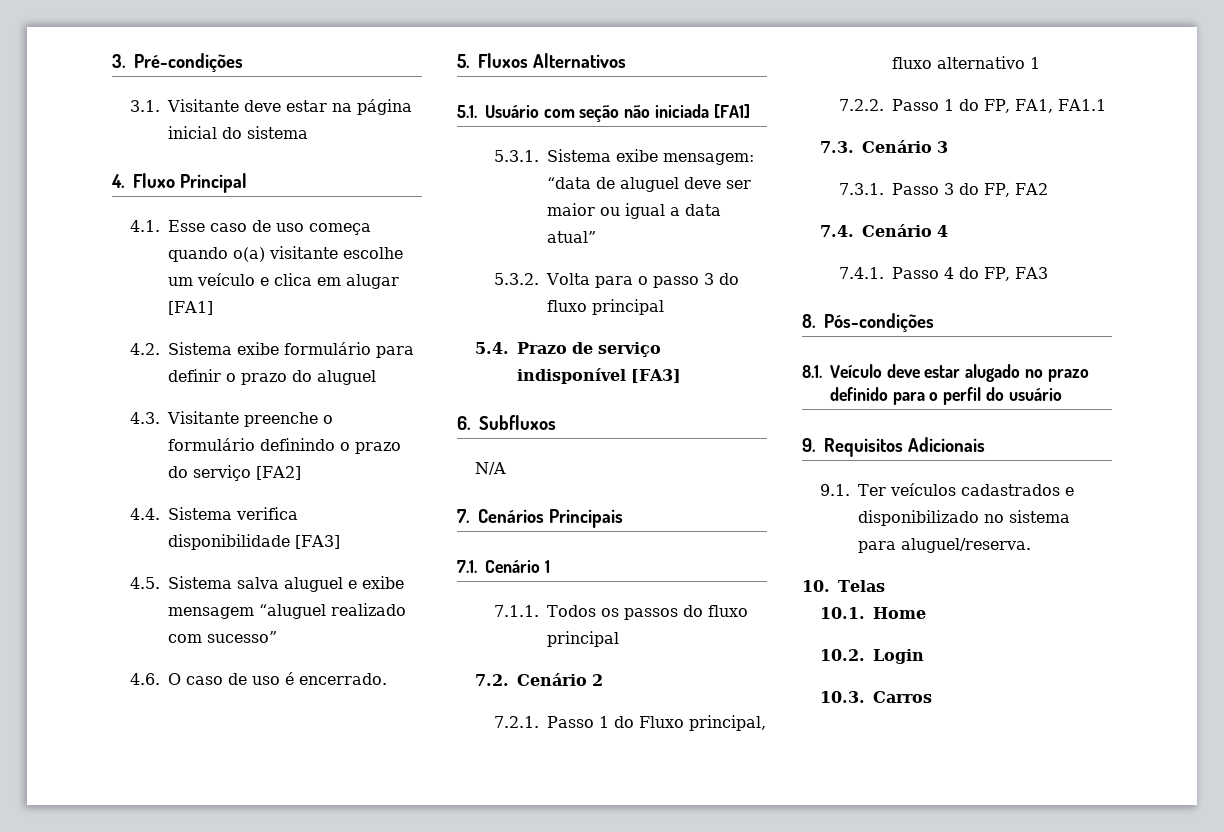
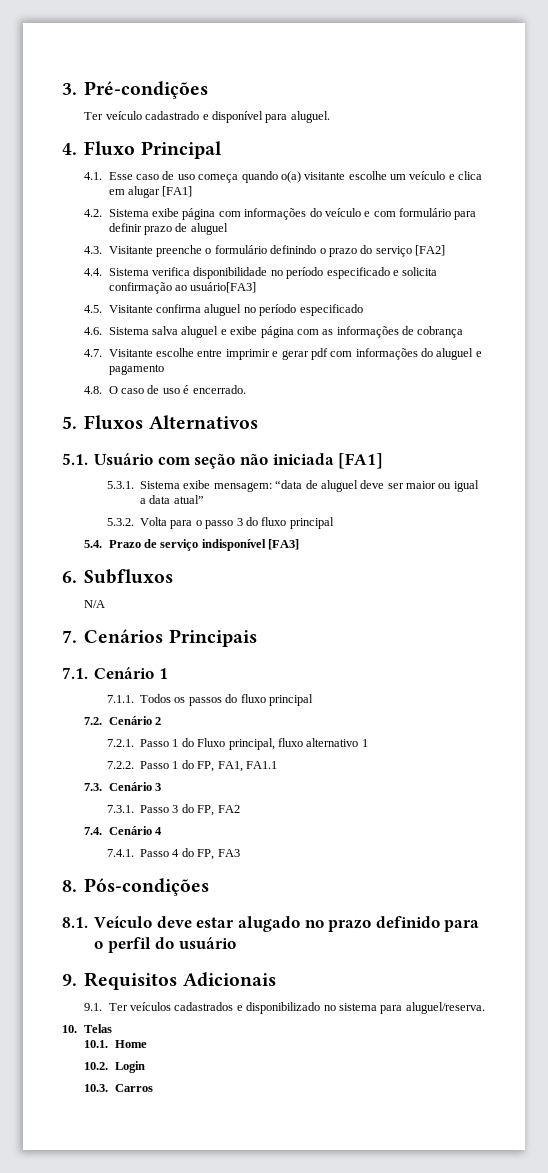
- 3.1. Visitante deve estar na página inicial do sistema
+ Ter veículo cadastrado e disponível para aluguel.
- 4.2. Sistema exibe formulário para definir o prazo do aluguel
+ 4.2. Sistema exibe página com informações do veículo e com formulário para definir prazo de aluguel
- 4.4. Sistema verifica disponibilidade [FA3]
- 4.5. Sistema salva aluguel e exibe mensagem “aluguel realizado com sucesso”
- 4.6. O caso de uso é encerrado.
+ 4.4. Sistema verifica disponibilidade no período especificado e solicita confirmação ao usuário[FA3]
+ 4.5. Visitante confirma aluguel no período especificado
+ 4.6. Sistema salva aluguel e exibe página com as informações de cobrança
+ 4.7. Visitante escolhe entre imprimir e gerar pdf com informações do aluguel e pagamento
+ 4.8. O caso de uso é encerrado.

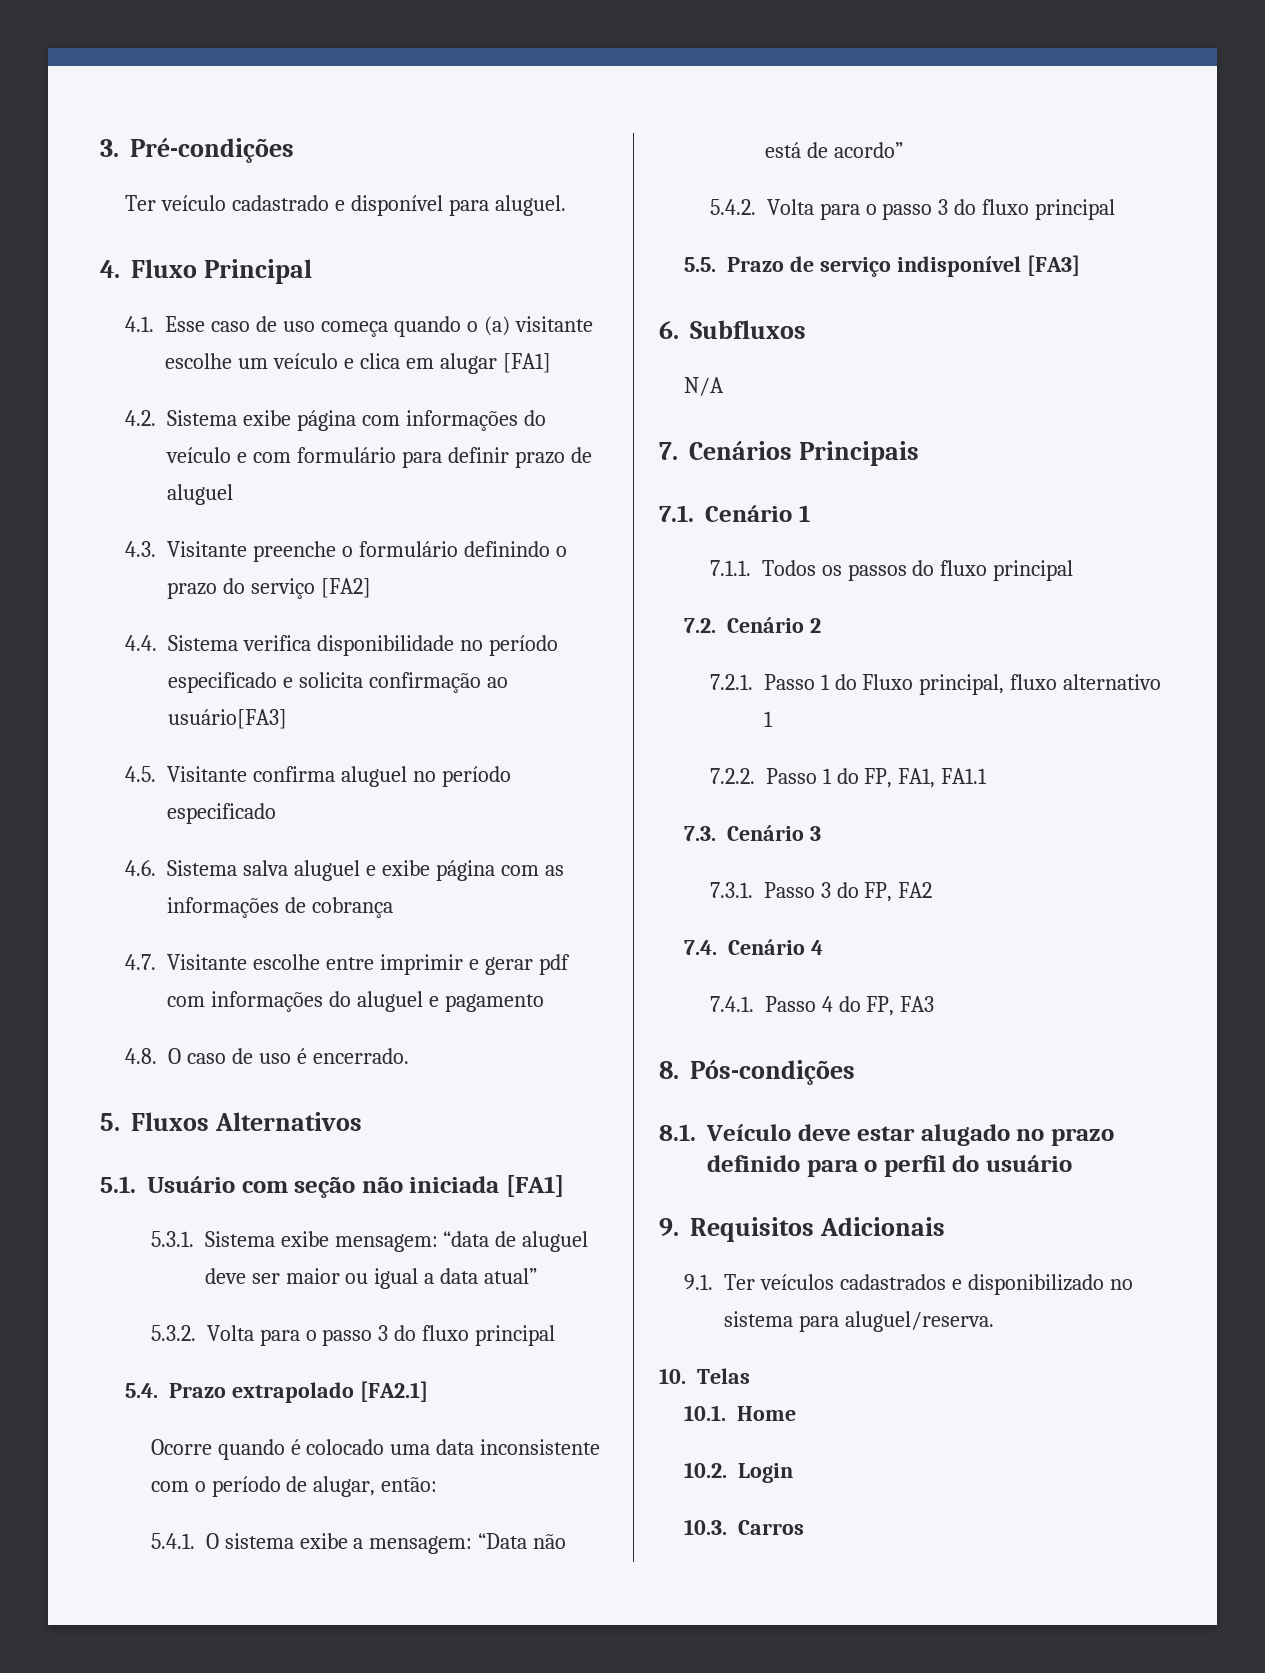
- 4.1. Esse caso de uso começa quando o(a) visitante escolhe um veículo e clica em alugar [FA1]
+ 4.1. Esse caso de uso começa quando o (a) visitante escolhe um veículo e clica em alugar [FA1]
- 5.4. Prazo de serviço indisponível [FA3]
+ 5.4. Prazo extrapolado [FA2.1]
+ Ocorre quando é colocado uma data inconsistente com o período de alugar, então:
+ 5.4.1. O sistema exibe a mensagem: “Data não está de acordo”
+ 5.4.2. Volta para o passo 3 do fluxo principal
+ 5.5. Prazo de serviço indisponível [FA3]

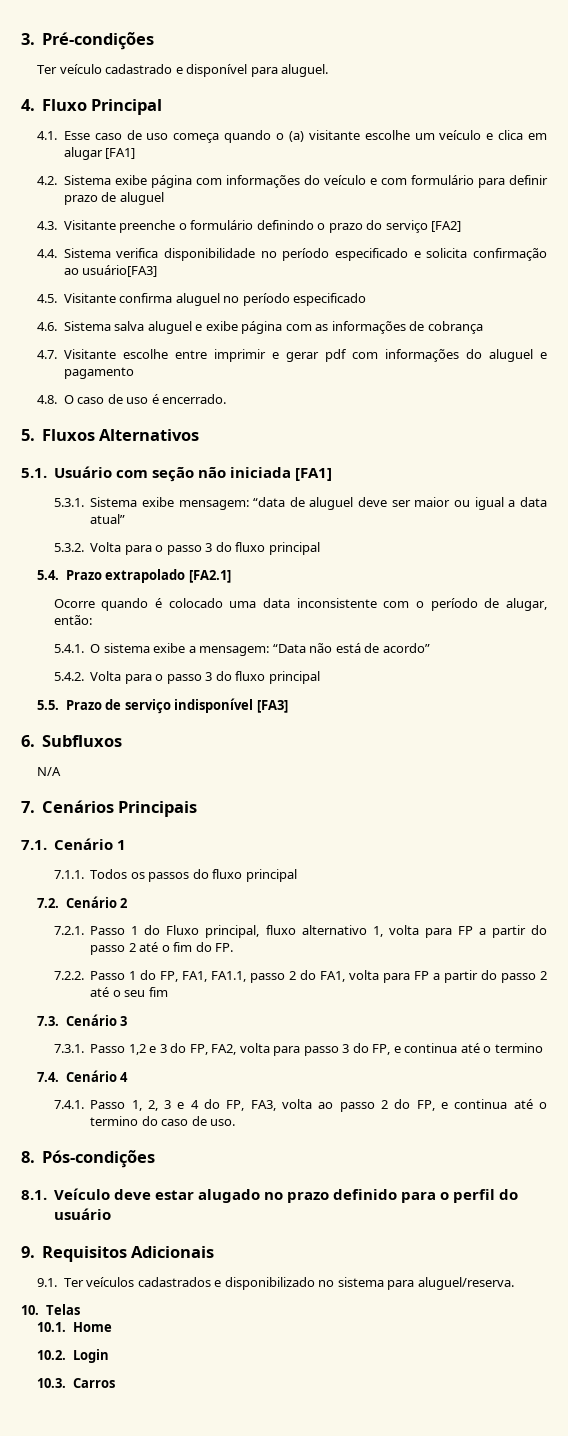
- 7.2.1. Passo 1 do Fluxo principal, fluxo alternativo 1
+ 7.2.1. Passo 1 do Fluxo principal, fluxo alternativo 1, volta para FP a partir do passo 2 até o fim do FP.
- 7.2.2. Passo 1 do FP, FA1, FA1.1
+ 7.2.2. Passo 1 do FP, FA1, FA1.1, passo 2 do FA1, volta para FP a partir do passo 2 até o seu fim
- 7.3.1. Passo 3 do FP, FA2
+ 7.3.1. Passo 1,2 e 3 do FP, FA2, volta para passo 3 do FP, e continua até o termino
- 7.4.1. Passo 4 do FP, FA3
+ 7.4.1. Passo 1, 2, 3 e 4 do FP, FA3, volta ao passo 2 do FP, e continua até o termino do caso de uso.

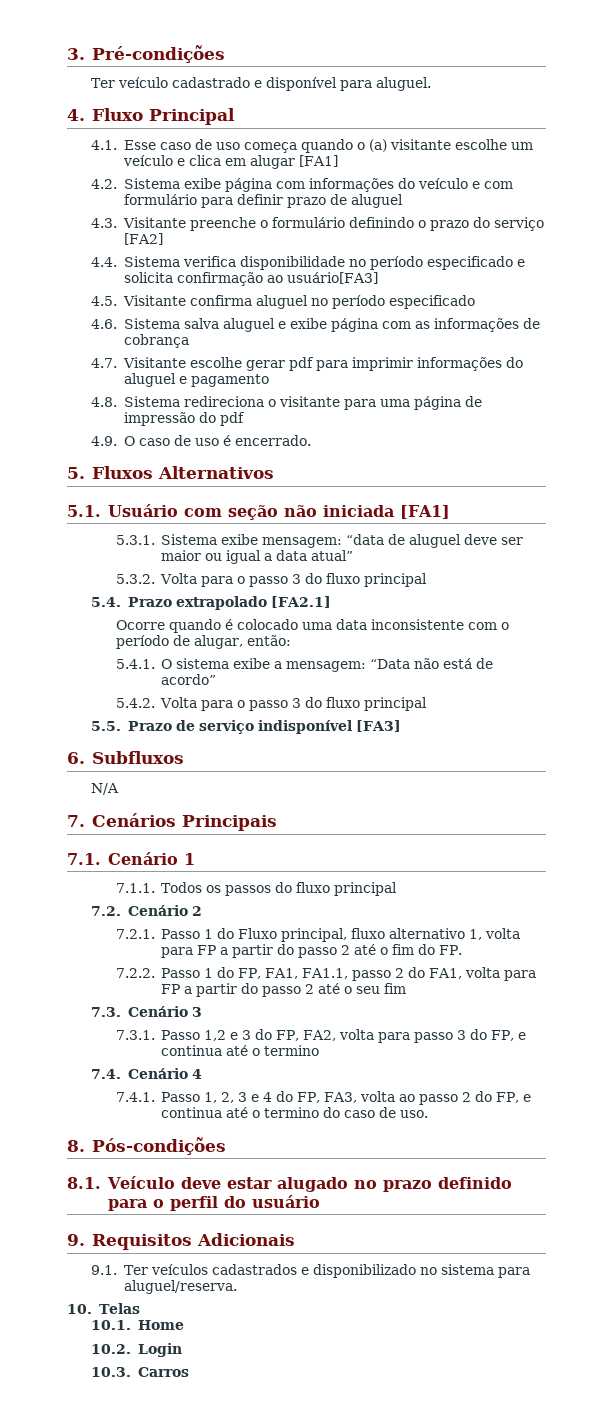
- 4.7. Visitante escolhe entre imprimir e gerar pdf com informações do aluguel e pagamento
+ 4.7. Visitante escolhe gerar pdf para imprimir informações do aluguel e pagamento
- 4.8. O caso de uso é encerrado.
+ 4.8. Sistema redireciona o visitante para uma página de impressão do pdf
+ 4.9. O caso de uso é encerrado.

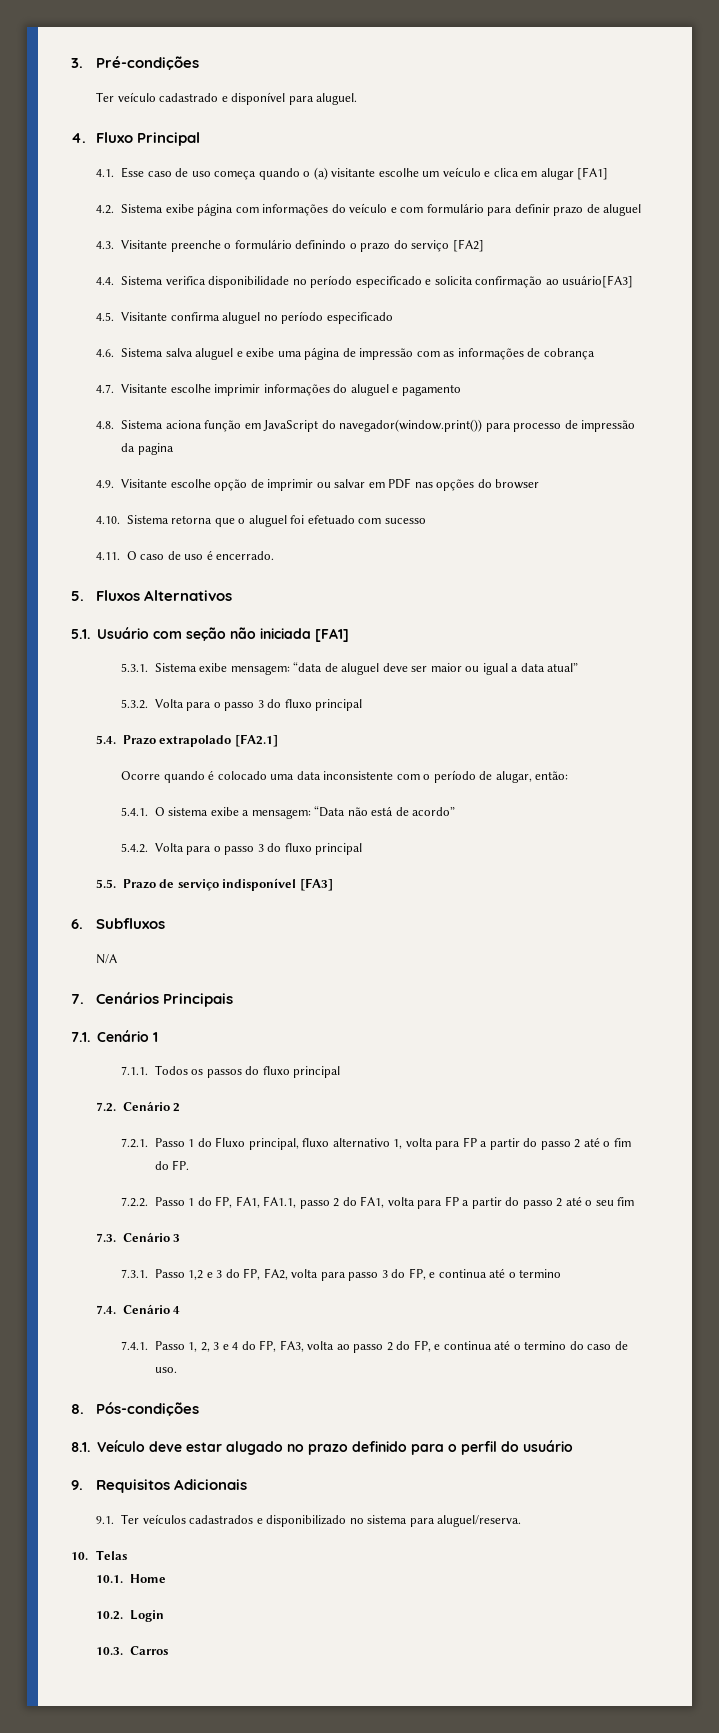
- 4.6. Sistema salva aluguel e exibe página com as informações de cobrança
+ 4.6. Sistema salva aluguel e exibe uma página de impressão com as informações de cobrança
- 4.7. Visitante escolhe gerar pdf para imprimir informações do aluguel e pagamento
+ 4.7. Visitante escolhe imprimir informações do aluguel e pagamento
- 4.8. Sistema redireciona o visitante para uma página de impressão do pdf
- 4.9. O caso de uso é encerrado.
+ 4.8. Sistema aciona função em JavaScript do navegador(window.print()) para processo de impressão da pagina
+ 4.9. Visitante escolhe opção de imprimir ou salvar em PDF nas opções do browser
+ 4.10. Sistema retorna que o aluguel foi efetuado com sucesso
+ 4.11. O caso de uso é encerrado.

